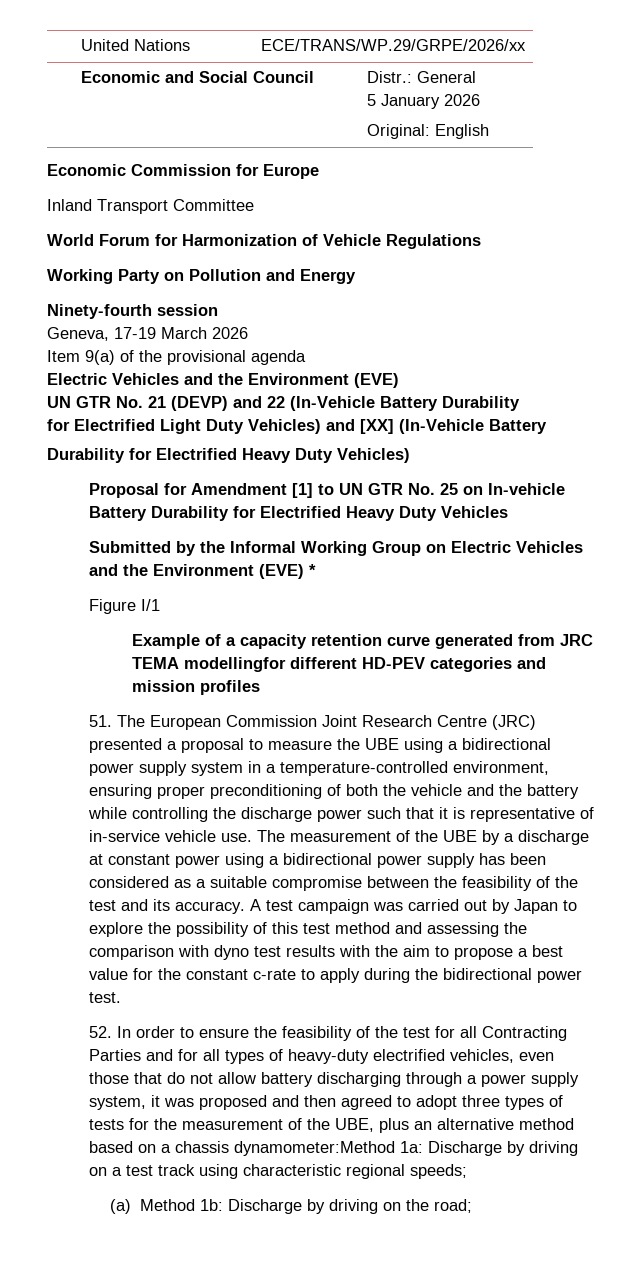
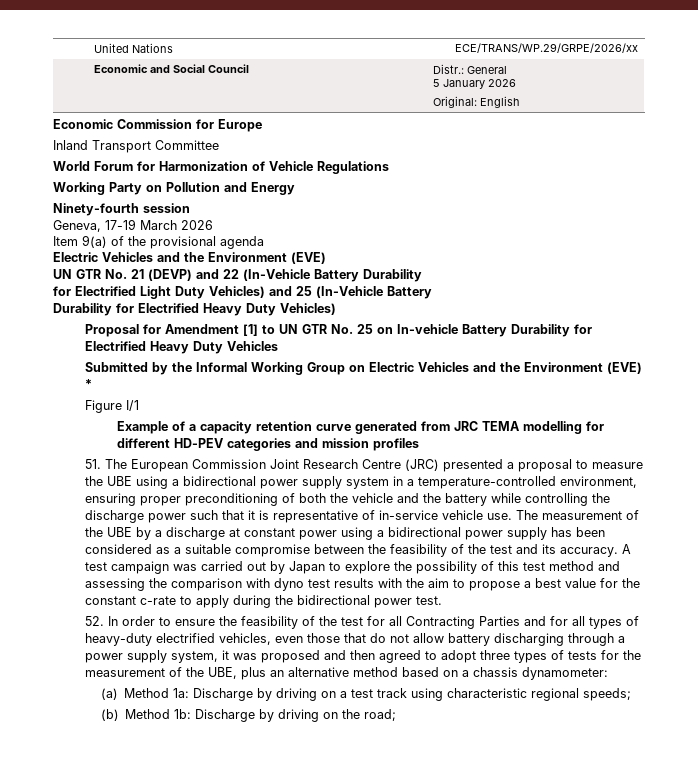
- for Electrified Light Duty Vehicles) and [XX] (In-Vehicle Battery
+ for Electrified Light Duty Vehicles) and 25 (In-Vehicle Battery
- Example of a capacity retention curve generated from JRC TEMA modellingfor different HD-PEV categories and mission profiles
+ Example of a capacity retention curve generated from JRC TEMA modelling for different HD-PEV categories and mission profiles
- 52. In order to ensure the feasibility of the test for all Contracting Parties and for all types of heavy-duty electrified vehicles, even those that do not allow battery discharging through a power supply system, it was proposed and then agreed to adopt three types of tests for the measurement of the UBE, plus an alternative method based on a chassis dynamometer:Method 1a:
+ 52. In order to ensure the feasibility of the test for all Contracting Parties and for all types of heavy-duty electrified vehicles, even those that do not allow battery discharging through a power supply system, it was proposed and then agreed to adopt three types of tests for the measurement of the UBE, plus an alternative method based on a chassis dynamometer:
+ (a) Method 1a:
- (a) Method 1b: Discharge by driving on the road;
+ (b) Method 1b: Discharge by driving on the road;

